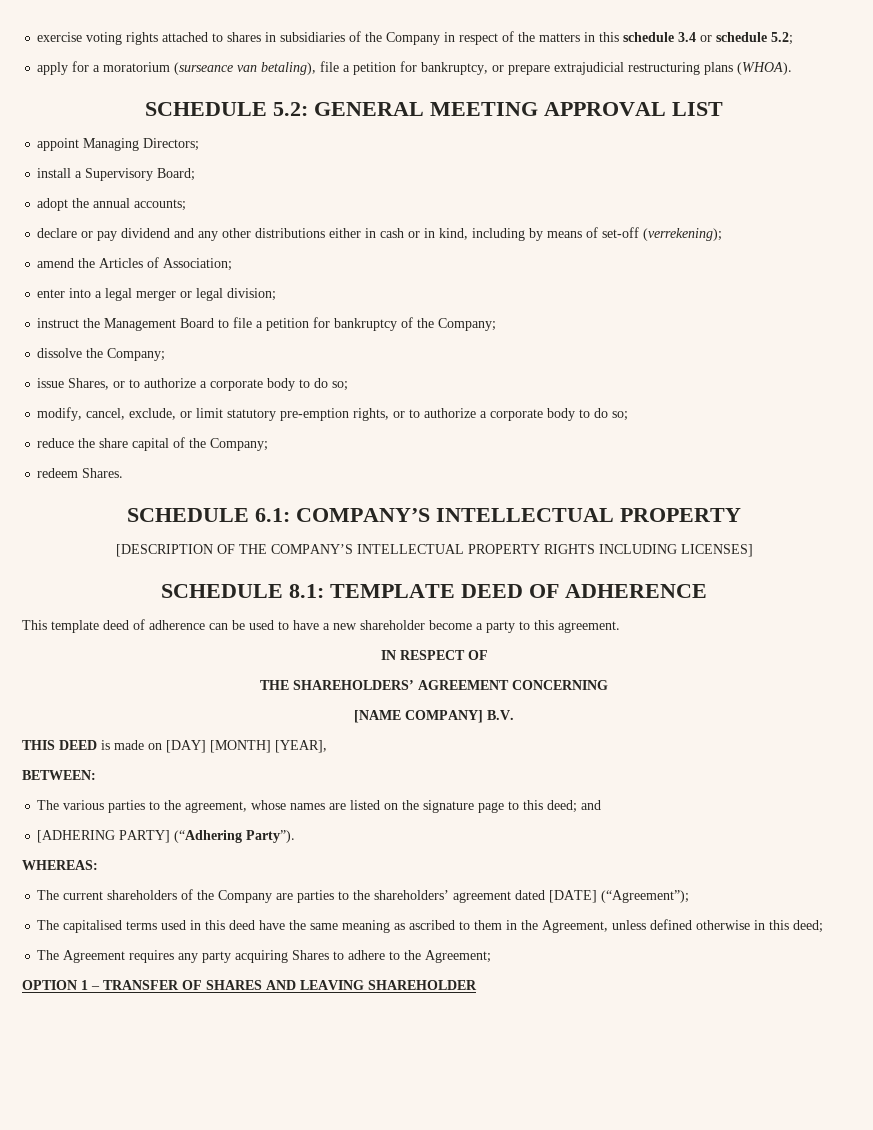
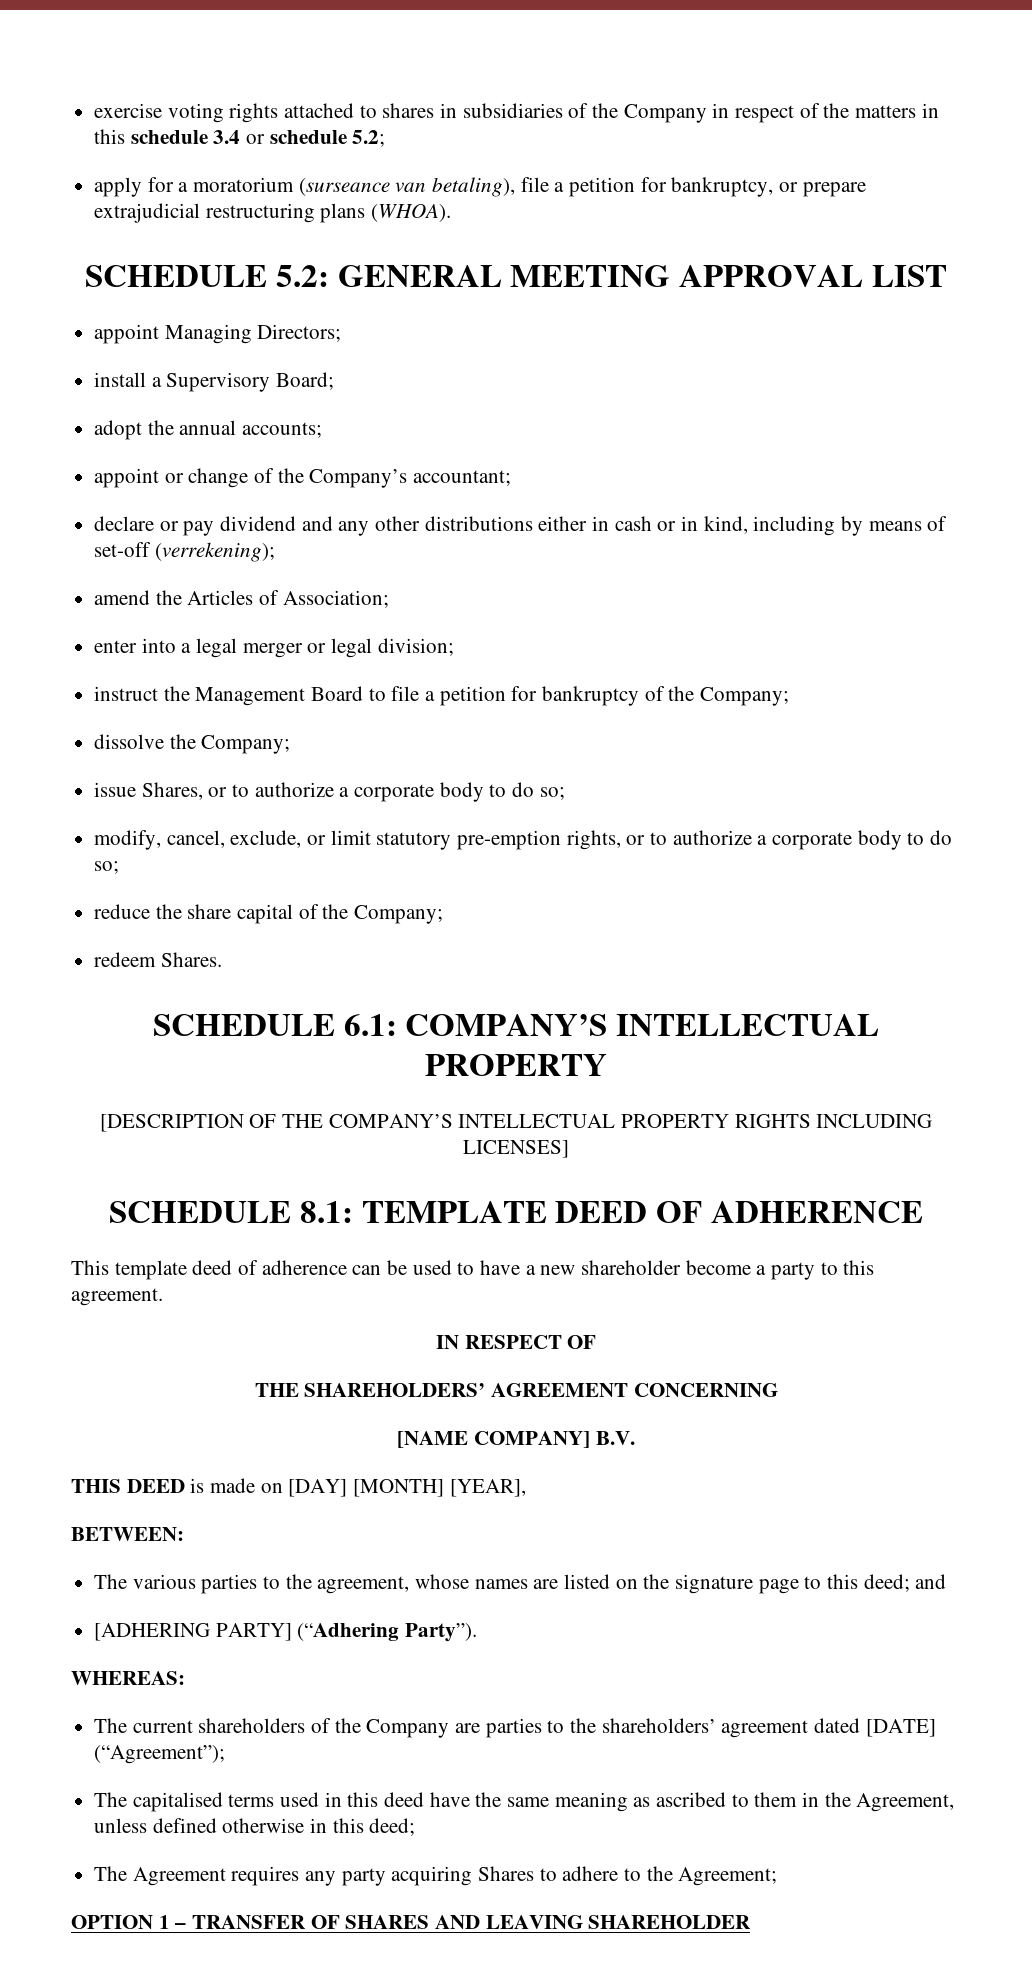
+ appoint or change of the Company’s accountant;

